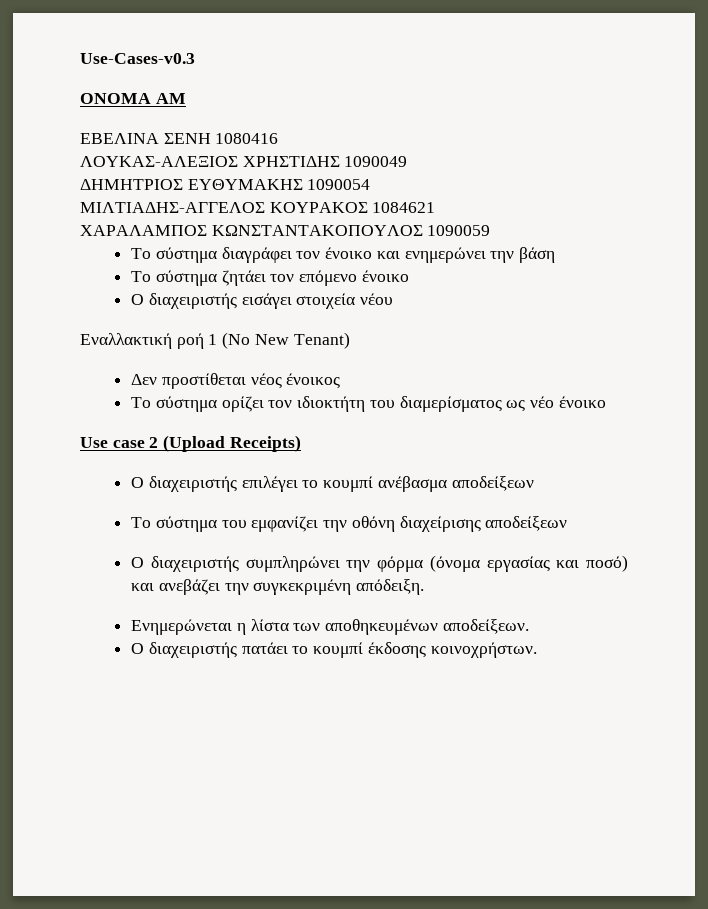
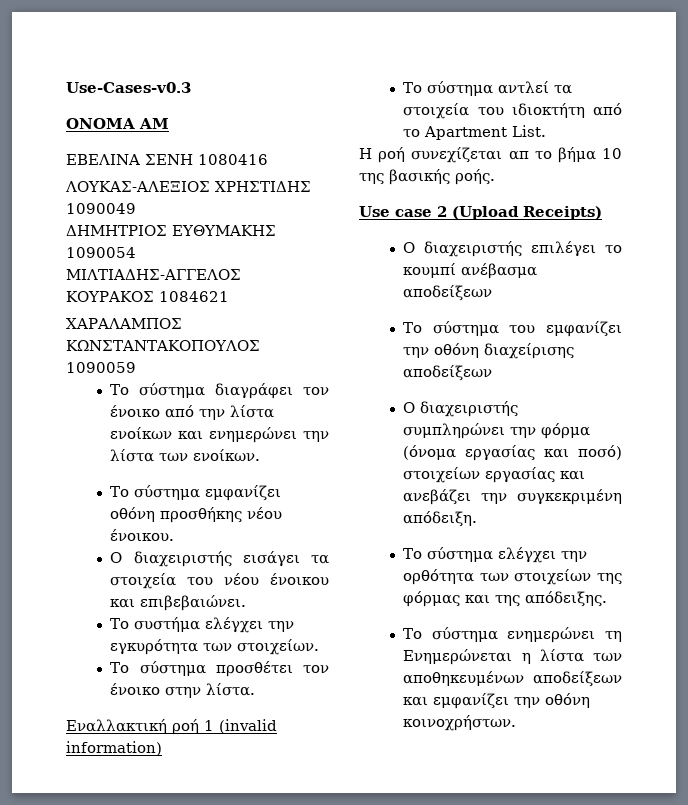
- Το σύστημα διαγράφει τον ένοικο και ενημερώνει την βάση
- Το σύστημα ζητάει τον επόμενο ένοικο
- Ο διαχειριστής εισάγει στοιχεία νέου
- Εναλλακτική ροή 1 (No New Tenant)
- Δεν προστίθεται νέος ένοικος
- Το σύστημα ορίζει τον ιδιοκτήτη του διαμερίσματος ως νέο ένοικο
+ Το σύστημα διαγράφει τον ένοικο από την λίστα ενοίκων και ενημερώνει την λίστα των ενοίκων.
+ Το σύστημα εμφανίζει οθόνη προσθήκης νέου ένοικου.
+ Ο διαχειριστής εισάγει τα στοιχεία του νέου ένοικου και επιβεβαιώνει.
+ Το συστήμα ελέγχει την εγκυρότητα των στοιχείων.
+ Το σύστημα προσθέτει τον ένοικο στην λίστα.
+ Εναλλακτική ροή 1 (invalid information)
+ Το σύστημα αντλεί τα στοιχεία του ιδιοκτήτη από το Apartment List.
+ Η ροή συνεχίζεται απ το βήμα 10 της βασικής ροής.
- Ο διαχειριστής συμπληρώνει την φόρμα (όνομα εργασίας και ποσό) και ανεβάζει την συγκεκριμένη απόδειξη.
+ Ο διαχειριστής συμπληρώνει την φόρμα (όνομα εργασίας και ποσό) στοιχείων εργασίας και ανεβάζει την συγκεκριμένη απόδειξη.
- Ενημερώνεται η λίστα των αποθηκευμένων αποδείξεων.
- Ο διαχειριστής πατάει το κουμπί έκδοσης κοινοχρήστων.
+ Το σύστημα ελέγχει την ορθότητα των στοιχείων της φόρμας και της απόδειξης.
+ Το σύστημα ενημερώνει τη Ενημερώνεται η λίστα των αποθηκευμένων αποδείξεων και εμφανίζει την οθόνη κοινοχρήστων.

